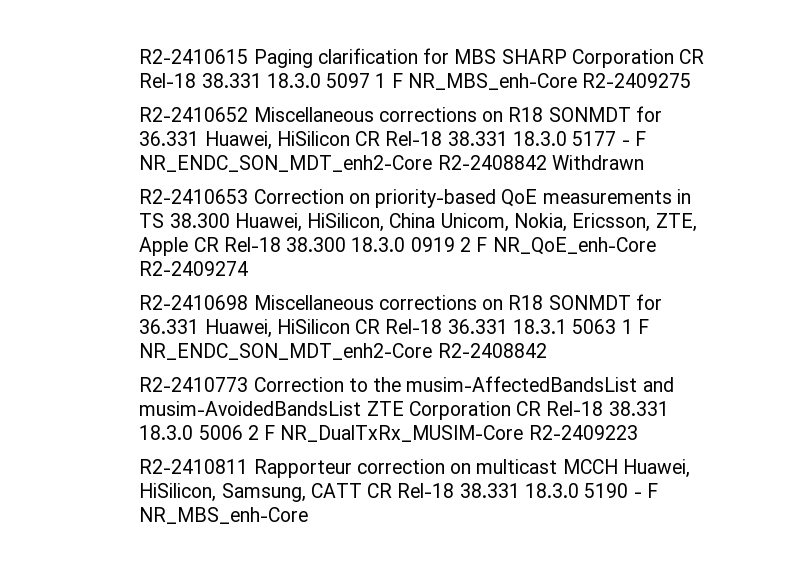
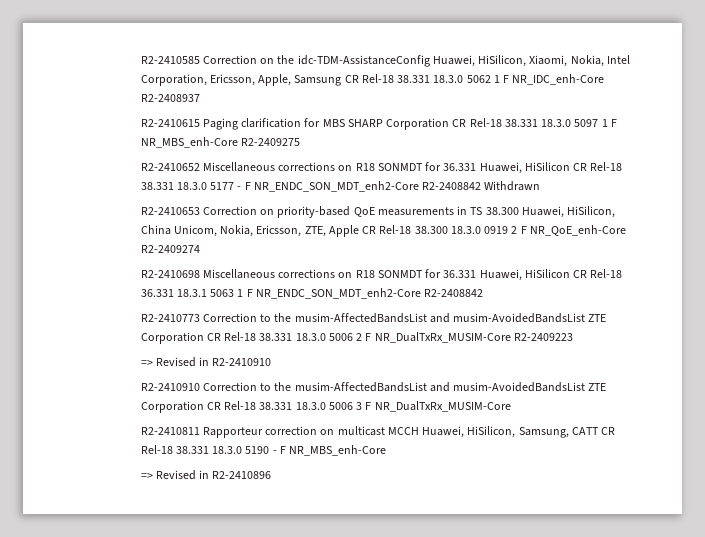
+ R2-2410585 Correction on the idc-TDM-AssistanceConfig Huawei, HiSilicon, Xiaomi, Nokia, Intel Corporation, Ericsson, Apple, Samsung CR Rel-18 38.331 18.3.0 5062 1 F NR_IDC_enh-Core R2-2408937
+ => Revised in R2-2410910
+ R2-2410910 Correction to the musim-AffectedBandsList and musim-AvoidedBandsList ZTE Corporation CR Rel-18 38.331 18.3.0 5006 3 F NR_DualTxRx_MUSIM-Core
+ => Revised in R2-2410896

